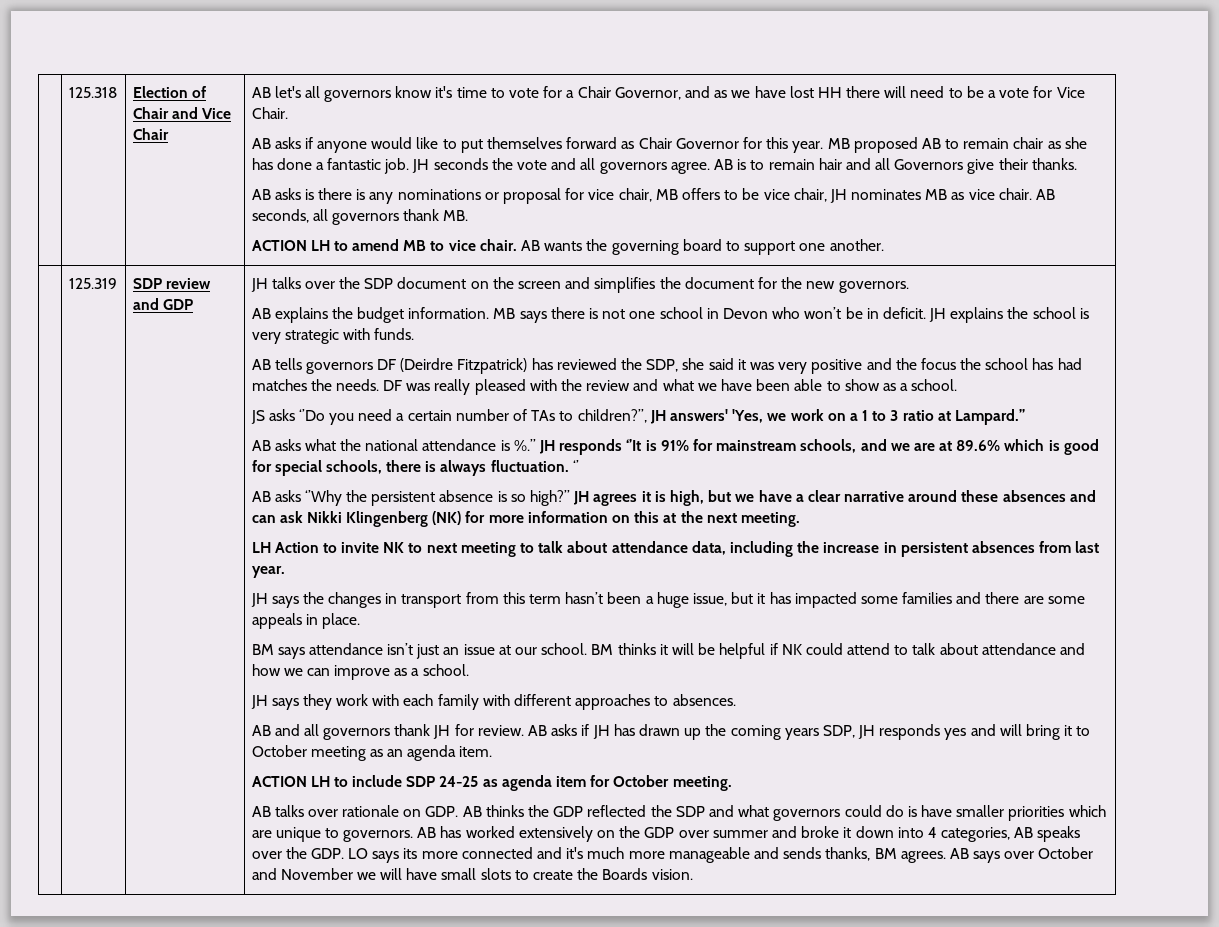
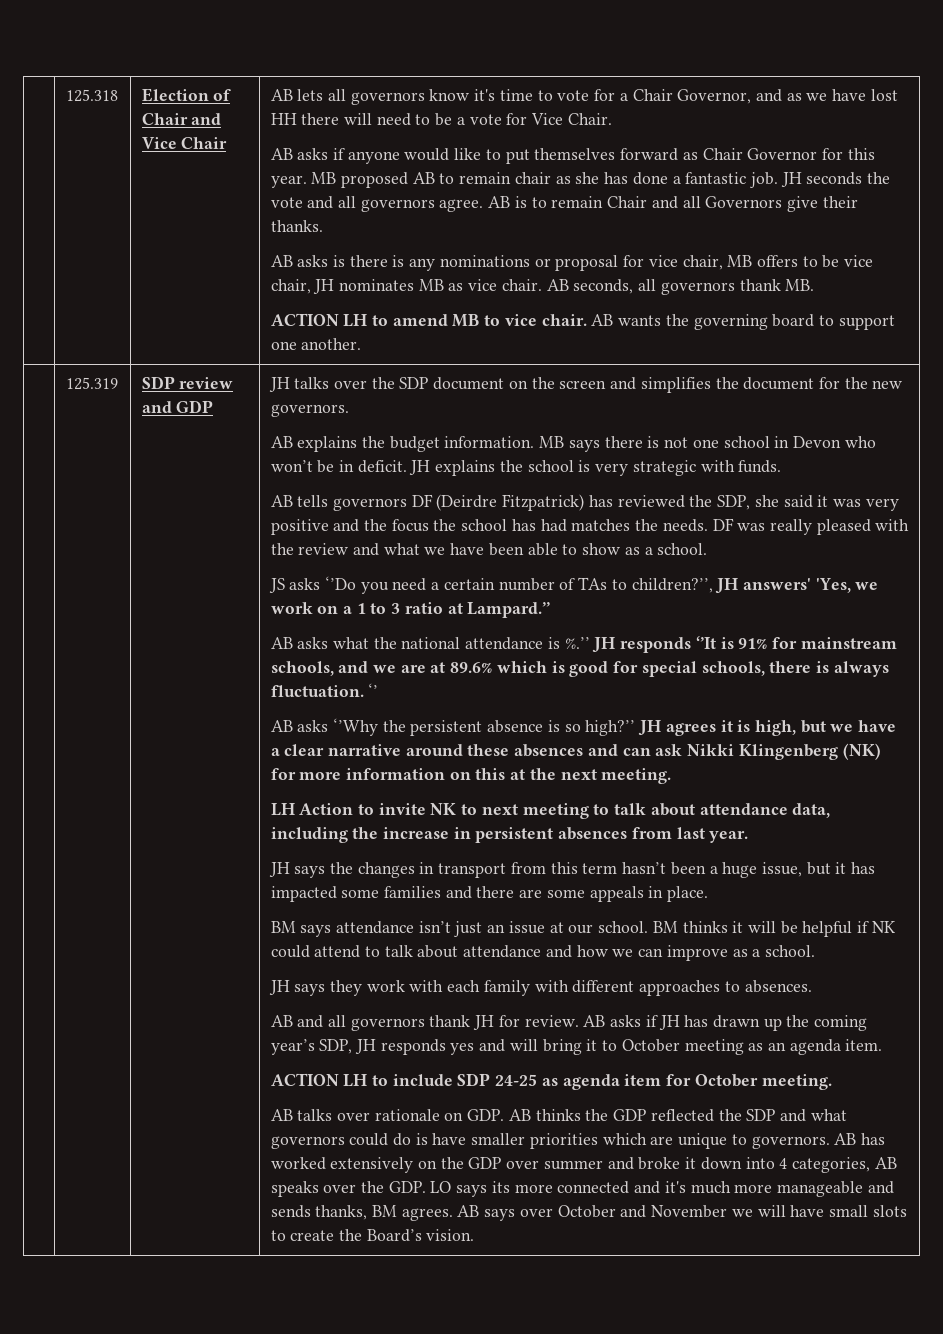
- AB let's all governors know it's time to vote for a Chair Governor, and as we have lost HH there will need to be a vote for Vice Chair.
+ AB lets all governors know it's time to vote for a Chair Governor, and as we have lost HH there will need to be a vote for Vice Chair.
- AB is to remain hair and all Governors give their thanks.
+ AB is to remain Chair and all Governors give their thanks.
- AB asks if JH has drawn up the coming years SDP, JH responds yes and will bring it to October meeting as an agenda item.
+ AB asks if JH has drawn up the coming year’s SDP, JH responds yes and will bring it to October meeting as an agenda item.
- AB says over October and November we will have small slots to create the Boards vision.
+ AB says over October and November we will have small slots to create the Board’s vision.

